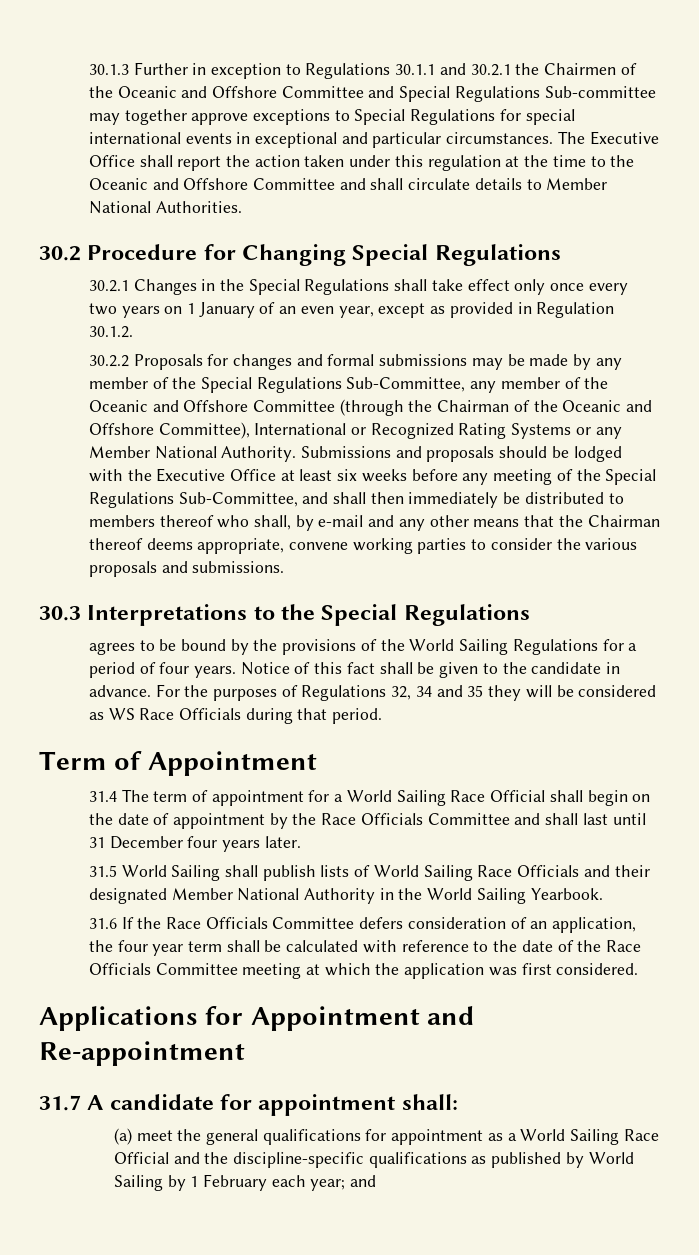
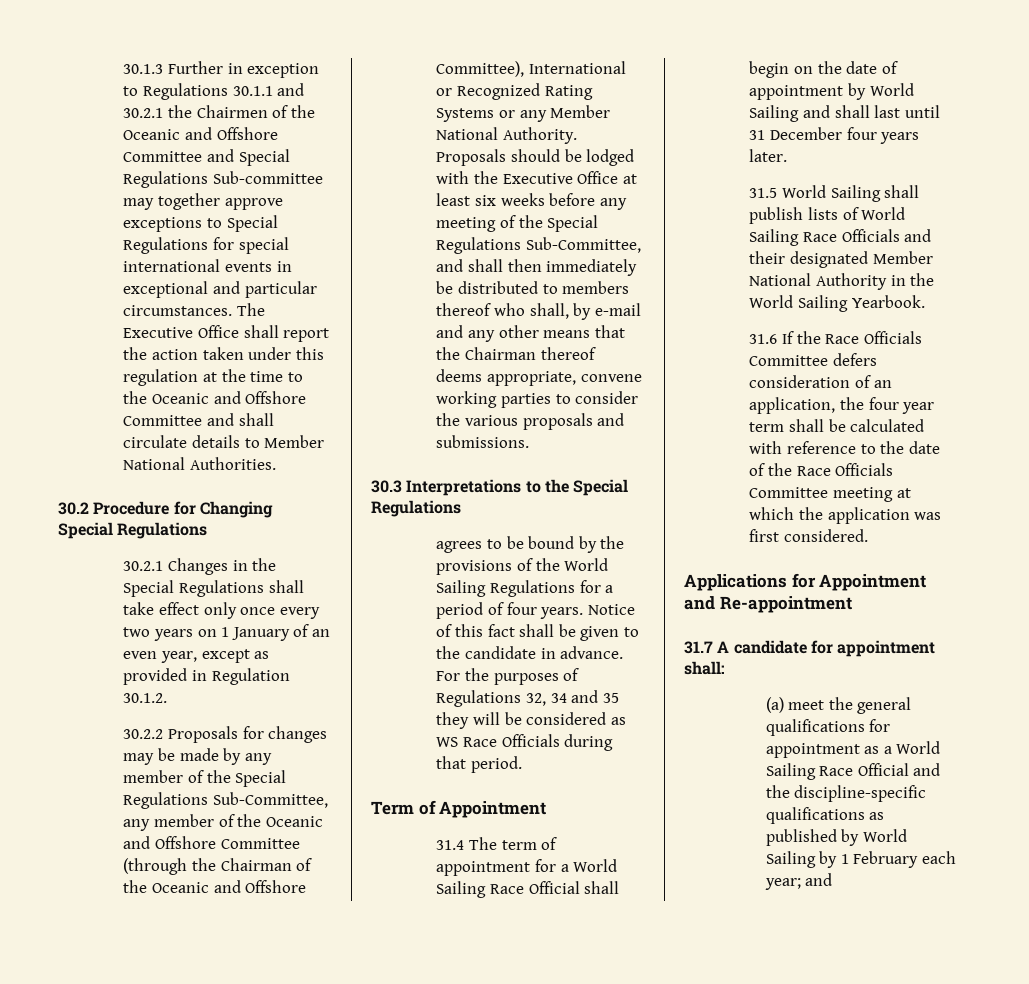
- 30.2.2 Proposals for changes and formal submissions may be made by any member of the Special Regulations Sub-Committee, any member of the Oceanic and Offshore Committee (through the Chairman of the Oceanic and Offshore Committee), International or Recognized Rating Systems or any Member National Authority.
+ 30.2.2 Proposals for changes may be made by any member of the Special Regulations Sub-Committee, any member of the Oceanic and Offshore Committee (through the Chairman of the Oceanic and Offshore Committee), International or Recognized Rating Systems or any Member National Authority.
- Submissions and proposals should be lodged with the Executive Office at least six weeks before any meeting of the Special Regulations Sub-Committee, and shall then immediately be distributed to members thereof who shall, by e-mail and any other means that the Chairman thereof deems appropriate, convene working parties to consider the various proposals and submissions.
+ Proposals should be lodged with the Executive Office at least six weeks before any meeting of the Special Regulations Sub-Committee, and shall then immediately be distributed to members thereof who shall, by e-mail and any other means that the Chairman thereof deems appropriate, convene working parties to consider the various proposals and submissions.
- 31.4 The term of appointment for a World Sailing Race Official shall begin on the date of appointment by the Race Officials Committee and shall last until 31 December four years later.
+ 31.4 The term of appointment for a World Sailing Race Official shall begin on the date of appointment by World Sailing and shall last until 31 December four years later.

